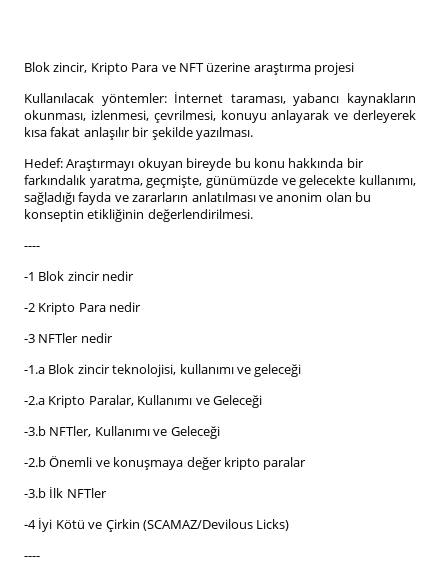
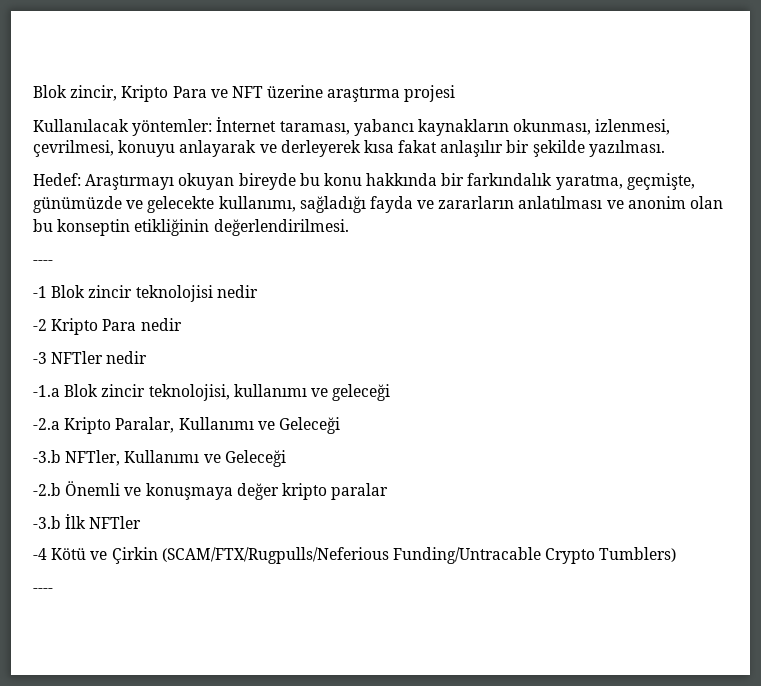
- -1 Blok zincir nedir
+ -1 Blok zincir teknolojisi nedir
- -4 İyi Kötü ve Çirkin (SCAMAZ/Devilous Licks)
+ -4 Kötü ve Çirkin (SCAM/FTX/Rugpulls/Neferious Funding/Untracable Crypto Tumblers)

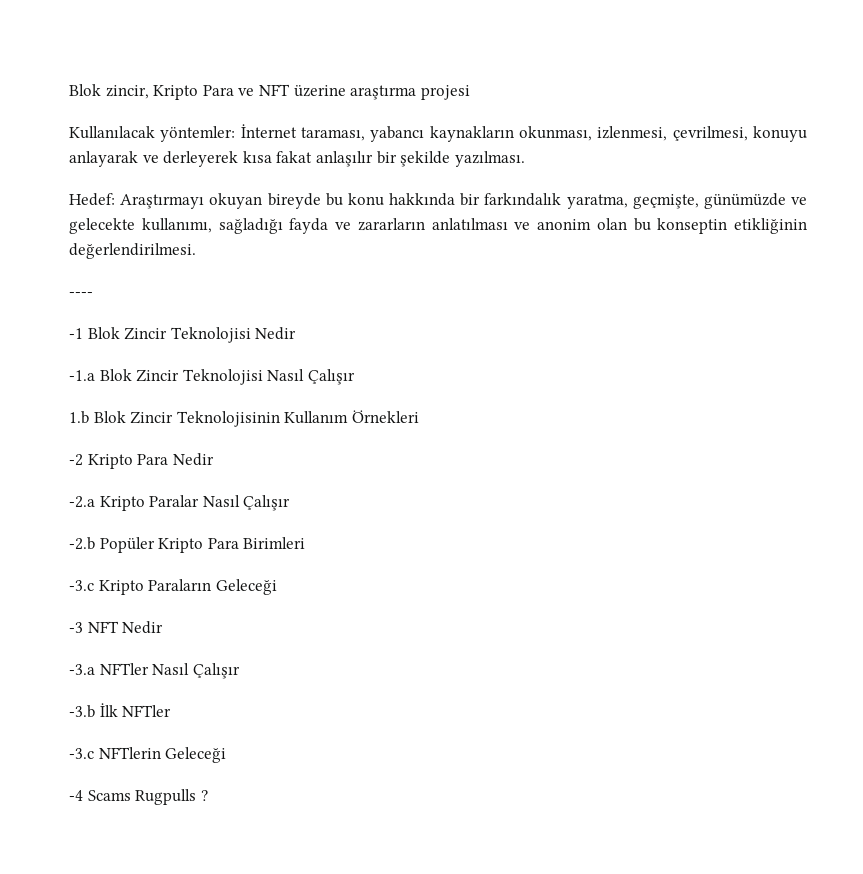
- -1 Blok zincir teknolojisi nedir
- -2 Kripto Para nedir
- -3 NFTler nedir
- -1.a Blok zincir teknolojisi, kullanımı ve geleceği
- -2.a Kripto Paralar, Kullanımı ve Geleceği
- -3.b NFTler, Kullanımı ve Geleceği
- -2.b Önemli ve konuşmaya değer kripto paralar
+ -1 Blok Zincir Teknolojisi Nedir
+ -1.a Blok Zincir Teknolojisi Nasıl Çalışır
+ 1.b Blok Zincir Teknolojisinin Kullanım Örnekleri
+ -2 Kripto Para Nedir
+ -2.a Kripto Paralar Nasıl Çalışır
+ -2.b Popüler Kripto Para Birimleri
+ -3.c Kripto Paraların Geleceği
+ -3 NFT Nedir
+ -3.a NFTler Nasıl Çalışır
  -3.b İlk NFTler
- -4 Kötü ve Çirkin (SCAM/FTX/Rugpulls/Neferious Funding/Untracable Crypto Tumblers)
- ----
+ -3.c NFTlerin Geleceği
+ -4 Scams Rugpulls ?

